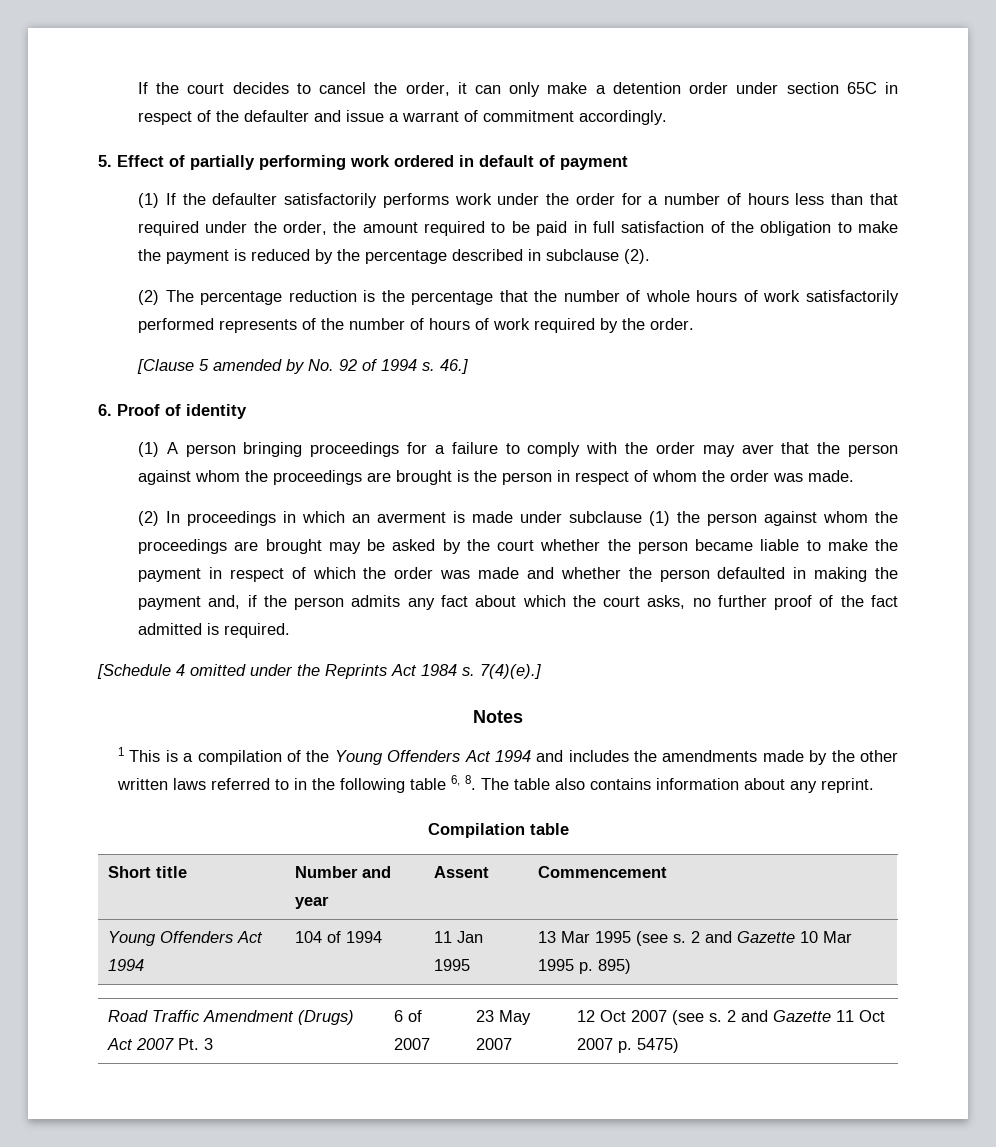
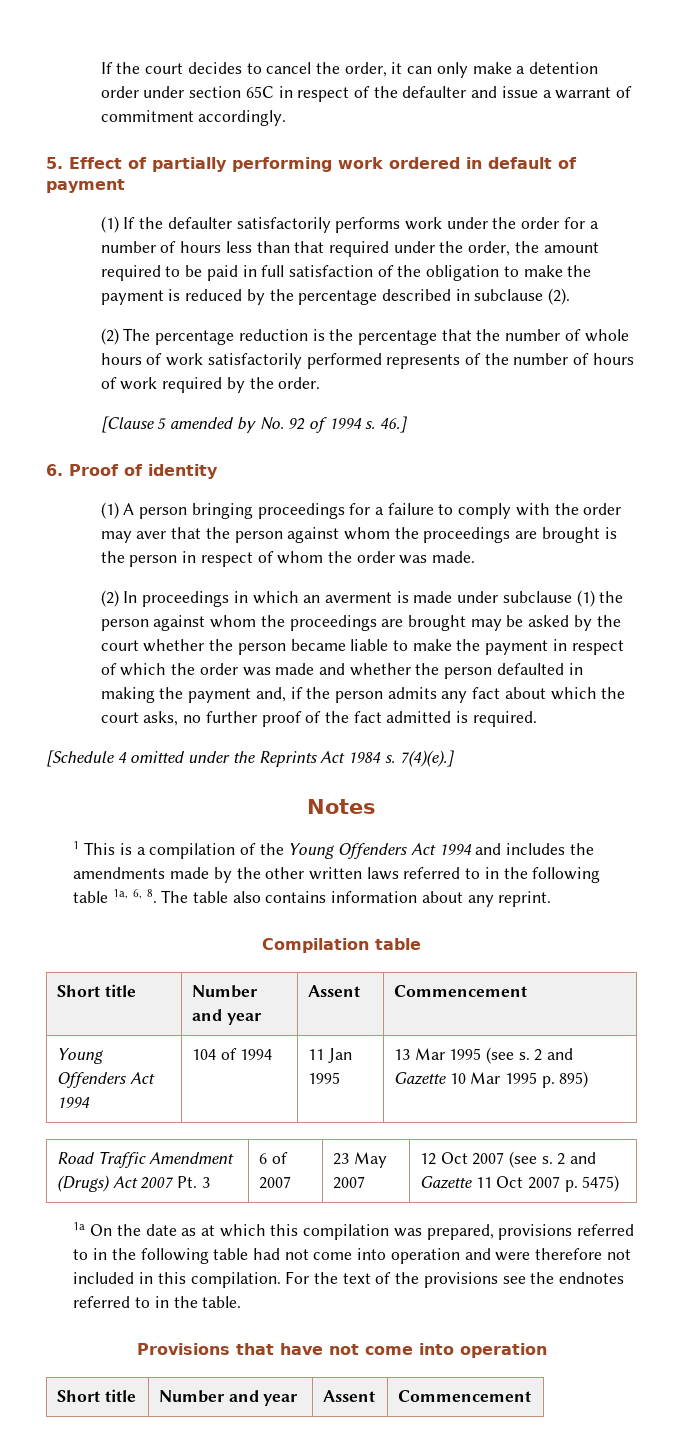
- 1 This is a compilation of the Young Offenders Act 1994 and includes the amendments made by the other written laws referred to in the following table 6, 8. The table also contains information about any reprint.
+ 1 This is a compilation of the Young Offenders Act 1994 and includes the amendments made by the other written laws referred to in the following table 1a, 6, 8. The table also contains information about any reprint.
+ 1a On the date as at which this compilation was prepared, provisions referred to in the following table had not come into operation and were therefore not included in this compilation. For the text of the provisions see the endnotes referred to in the table.
+ Provisions that have not come into operation
+ Short title | Number and year | Assent | Commencement

